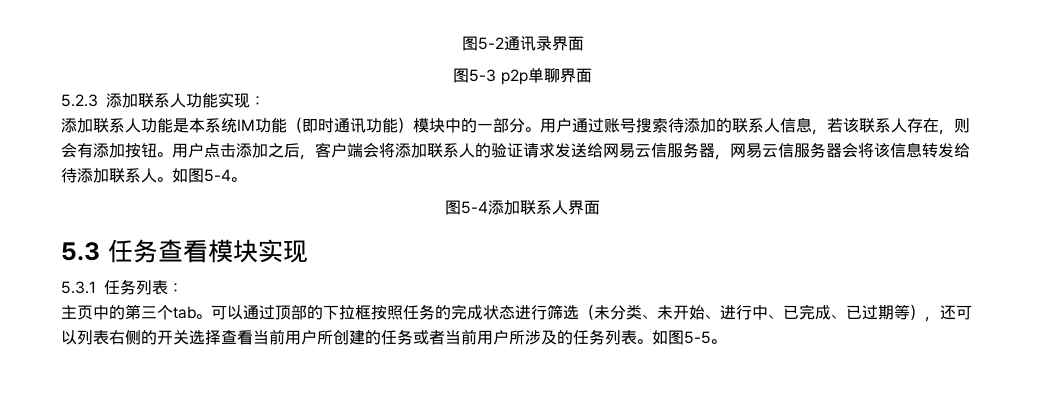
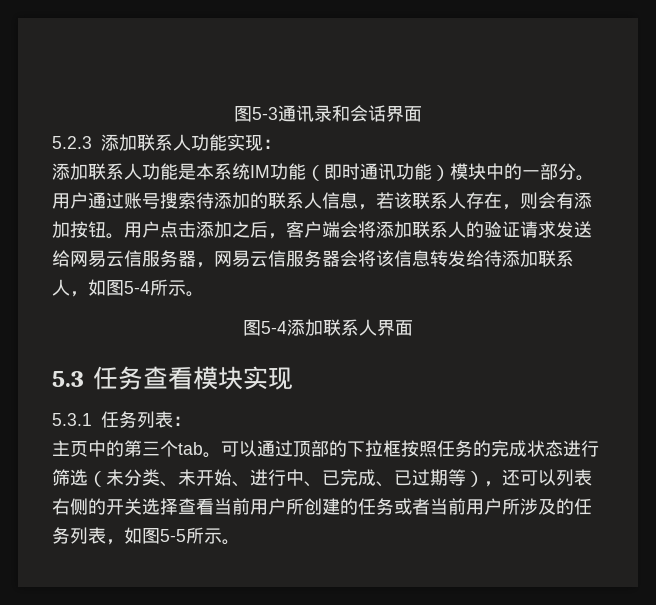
- 图5-2通讯录界面
- 图5-3 p2p单聊界面
+ 图5-3通讯录和会话界面
- 用户点击添加之后，客户端会将添加联系人的验证请求发送给网易云信服务器，网易云信服务器会将该信息转发给待添加联系人。如图5-4。
+ 用户点击添加之后，客户端会将添加联系人的验证请求发送给网易云信服务器，网易云信服务器会将该信息转发给待添加联系人，如图5-4所示。
- 可以通过顶部的下拉框按照任务的完成状态进行筛选（未分类、未开始、进行中、已完成、已过期等），还可以列表右侧的开关选择查看当前用户所创建的任务或者当前用户所涉及的任务列表。如图5-5。
+ 可以通过顶部的下拉框按照任务的完成状态进行筛选（未分类、未开始、进行中、已完成、已过期等），还可以列表右侧的开关选择查看当前用户所创建的任务或者当前用户所涉及的任务列表，如图5-5所示。

